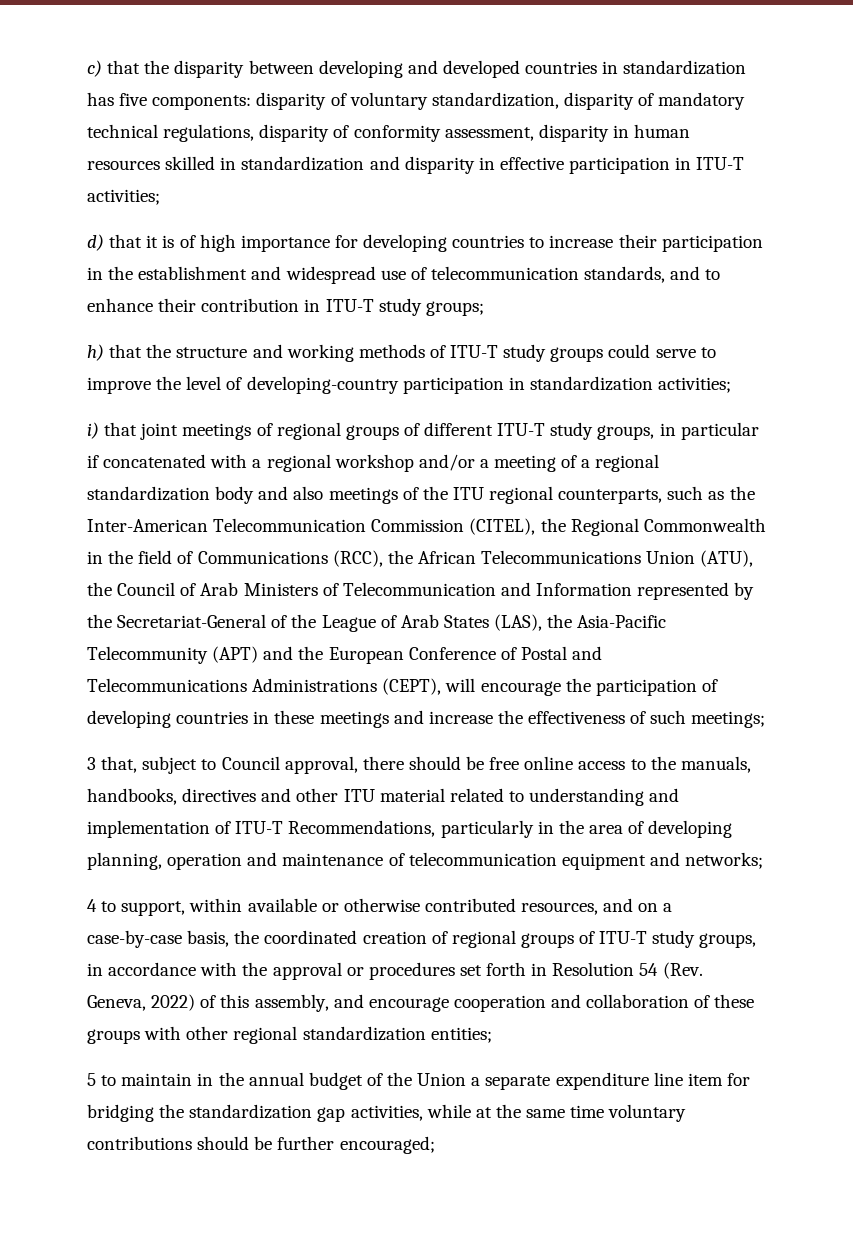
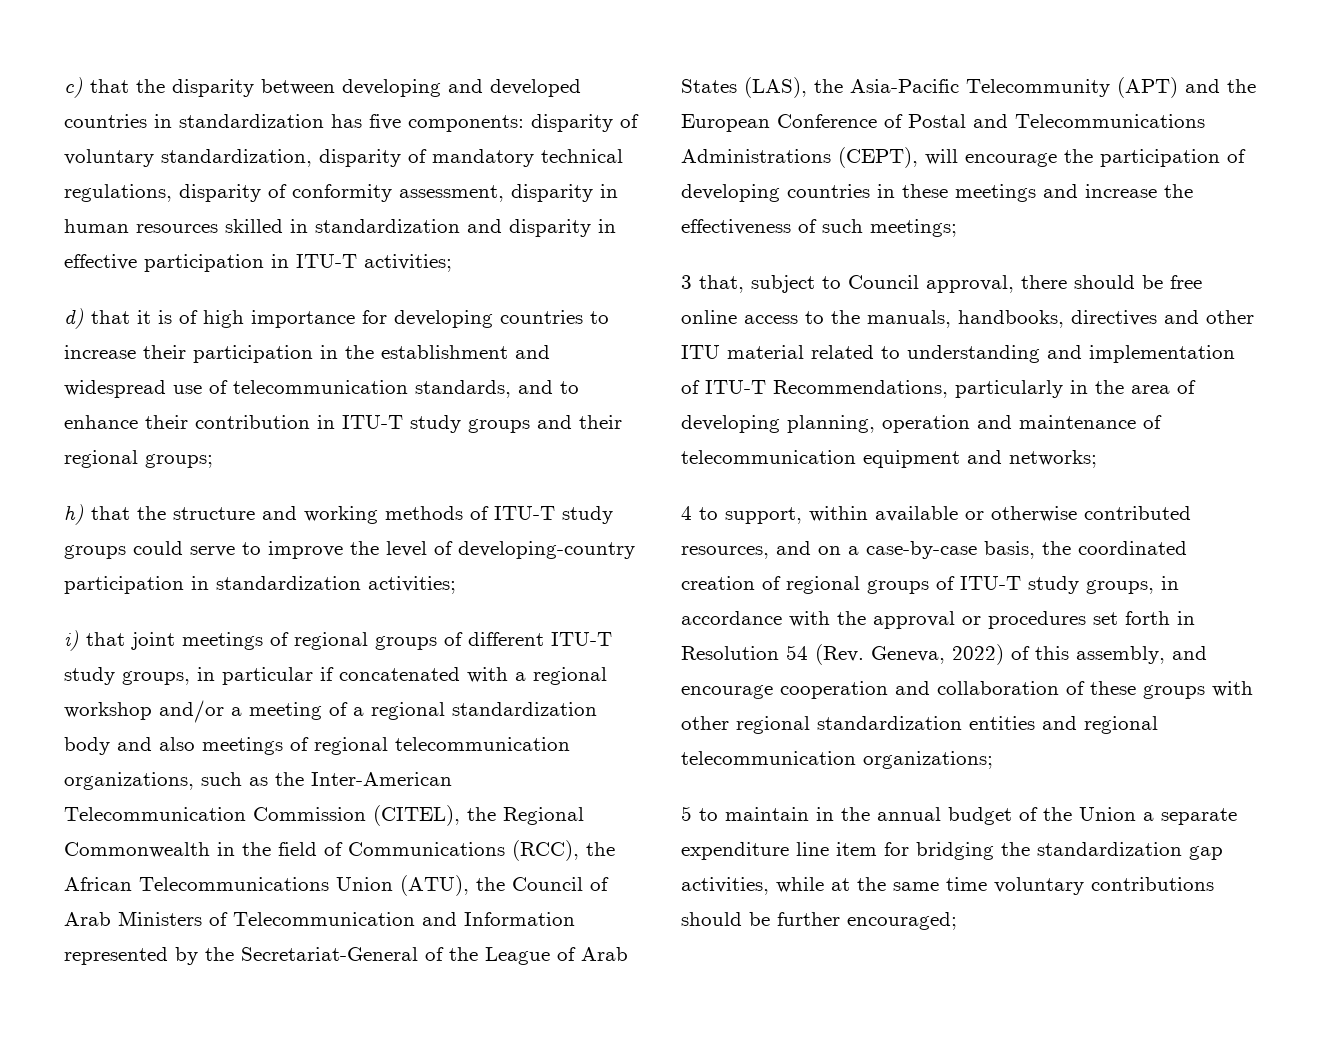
- d) that it is of high importance for developing countries to increase their participation in the establishment and widespread use of telecommunication standards, and to enhance their contribution in ITU-T study groups;
+ d) that it is of high importance for developing countries to increase their participation in the establishment and widespread use of telecommunication standards, and to enhance their contribution in ITU-T study groups and their regional groups;
- i) that joint meetings of regional groups of different ITU-T study groups, in particular if concatenated with a regional workshop and/or a meeting of a regional standardization body and also meetings of the ITU regional counterparts, such as the Inter-American Telecommunication Commission (CITEL), the Regional Commonwealth in the field of Communications (RCC), the African Telecommunications Union (ATU), the Council of Arab Ministers of Telecommunication and Information represented by the Secretariat-General of the League of Arab States (LAS), the Asia-Pacific Telecommunity (APT) and the European Conference of Postal and Telecommunications Administrations (CEPT), will encourage the participation of developing countries in these meetings and increase the effectiveness of such meetings;
+ i) that joint meetings of regional groups of different ITU-T study groups, in particular if concatenated with a regional workshop and/or a meeting of a regional standardization body and also meetings of regional telecommunication organizations, such as the Inter-American Telecommunication Commission (CITEL), the Regional Commonwealth in the field of Communications (RCC), the African Telecommunications Union (ATU), the Council of Arab Ministers of Telecommunication and Information represented by the Secretariat-General of the League of Arab States (LAS), the Asia-Pacific Telecommunity (APT) and the European Conference of Postal and Telecommunications Administrations (CEPT), will encourage the participation of developing countries in these meetings and increase the effectiveness of such meetings;
- 4 to support, within available or otherwise contributed resources, and on a case-by-case basis, the coordinated creation of regional groups of ITU-T study groups, in accordance with the approval or procedures set forth in Resolution 54 (Rev. Geneva, 2022) of this assembly, and encourage cooperation and collaboration of these groups with other regional standardization entities;
+ 4 to support, within available or otherwise contributed resources, and on a case-by-case basis, the coordinated creation of regional groups of ITU-T study groups, in accordance with the approval or procedures set forth in Resolution 54 (Rev. Geneva, 2022) of this assembly, and encourage cooperation and collaboration of these groups with other regional standardization entities and regional telecommunication organizations;

